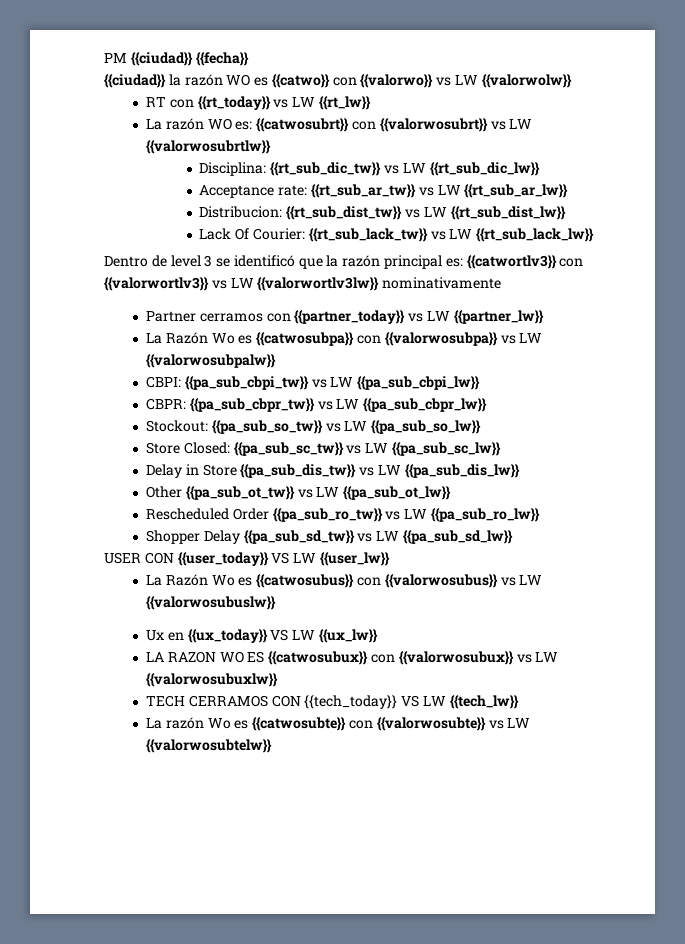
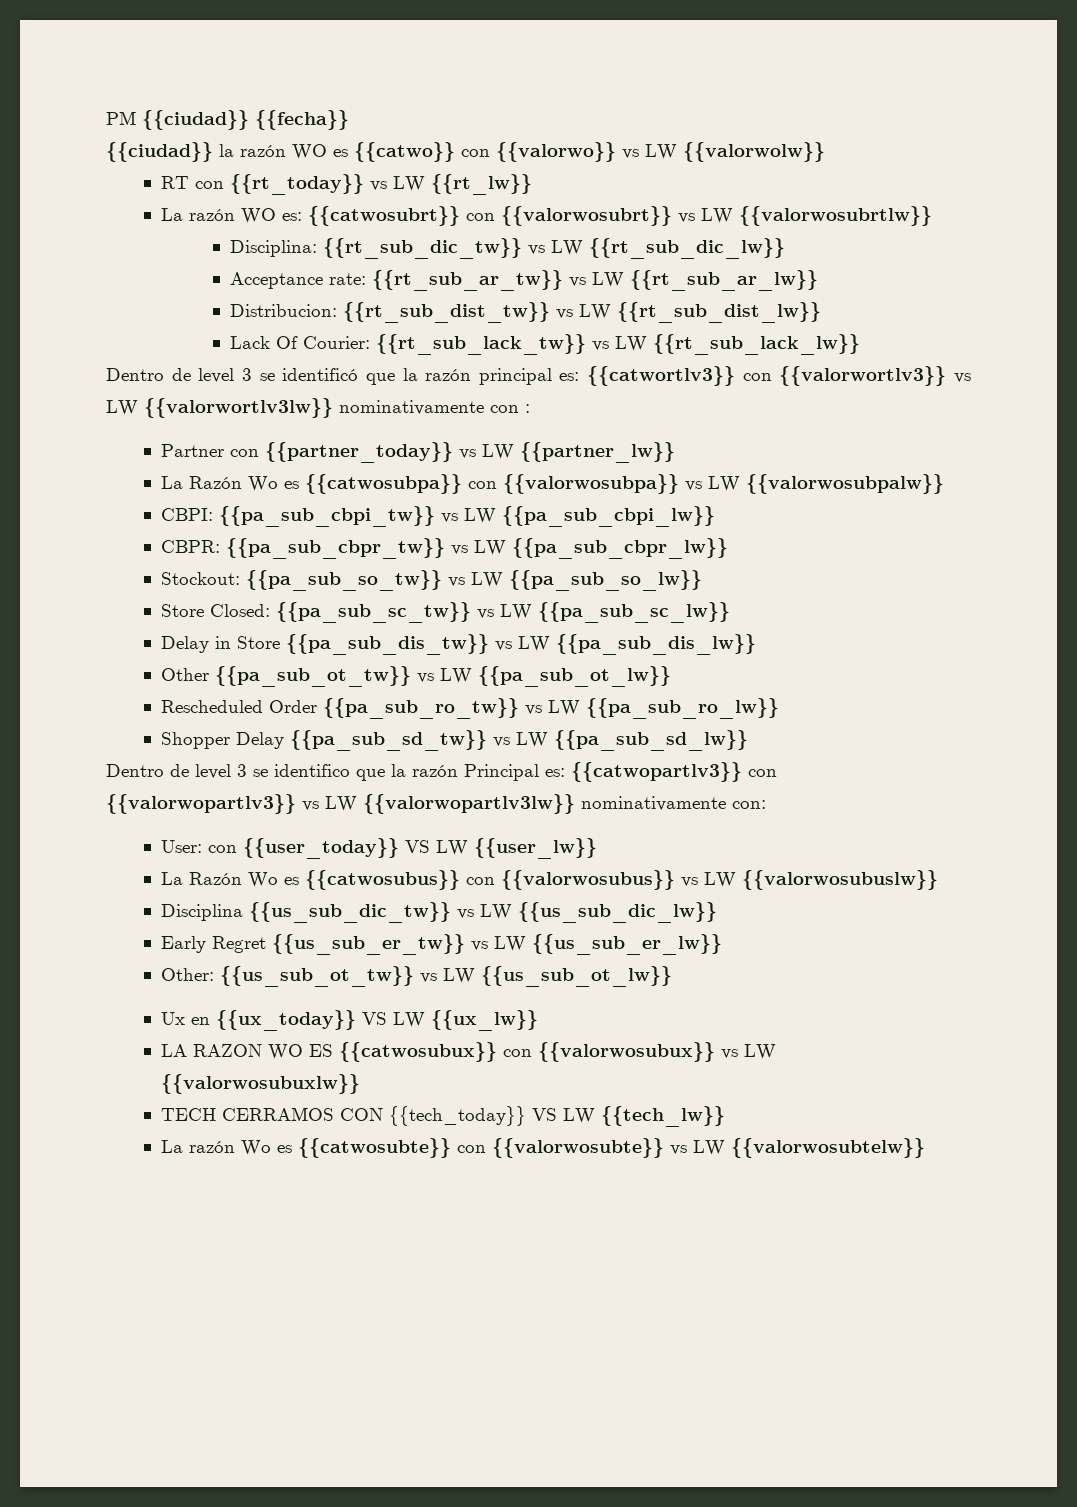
- Dentro de level 3 se identificó que la razón principal es: {{catwortlv3}} con {{valorwortlv3}} vs LW {{valorwortlv3lw}} nominativamente
+ Dentro de level 3 se identificó que la razón principal es: {{catwortlv3}} con {{valorwortlv3}} vs LW {{valorwortlv3lw}} nominativamente con :
- Partner cerramos con {{partner_today}} vs LW {{partner_lw}}
+ Partner con {{partner_today}} vs LW {{partner_lw}}
- USER CON {{user_today}} VS LW {{user_lw}}
+ Dentro de level 3 se identifico que la razón Principal es: {{catwopartlv3}} con {{valorwopartlv3}} vs LW {{valorwopartlv3lw}} nominativamente con:
+ User: con {{user_today}} VS LW {{user_lw}}
+ Disciplina {{us_sub_dic_tw}} vs LW {{us_sub_dic_lw}}
+ Early Regret {{us_sub_er_tw}} vs LW {{us_sub_er_lw}}
+ Other: {{us_sub_ot_tw}} vs LW {{us_sub_ot_lw}}

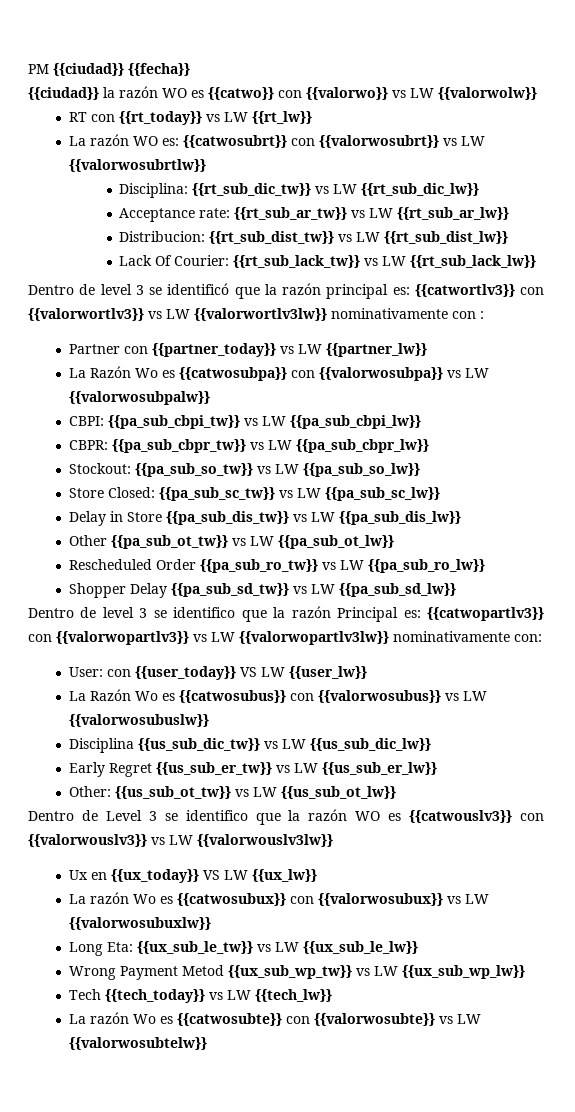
+ Dentro de Level 3 se identifico que la razón WO es {{catwouslv3}} con {{valorwouslv3}} vs LW {{valorwouslv3lw}}
- LA RAZON WO ES {{catwosubux}} con {{valorwosubux}} vs LW {{valorwosubuxlw}}
+ La razón Wo es {{catwosubux}} con {{valorwosubux}} vs LW {{valorwosubuxlw}}
- TECH CERRAMOS CON {{tech_today}} VS LW {{tech_lw}}
+ Long Eta: {{ux_sub_le_tw}} vs LW {{ux_sub_le_lw}}
+ Wrong Payment Metod {{ux_sub_wp_tw}} vs LW {{ux_sub_wp_lw}}
+ Tech {{tech_today}} vs LW {{tech_lw}}

